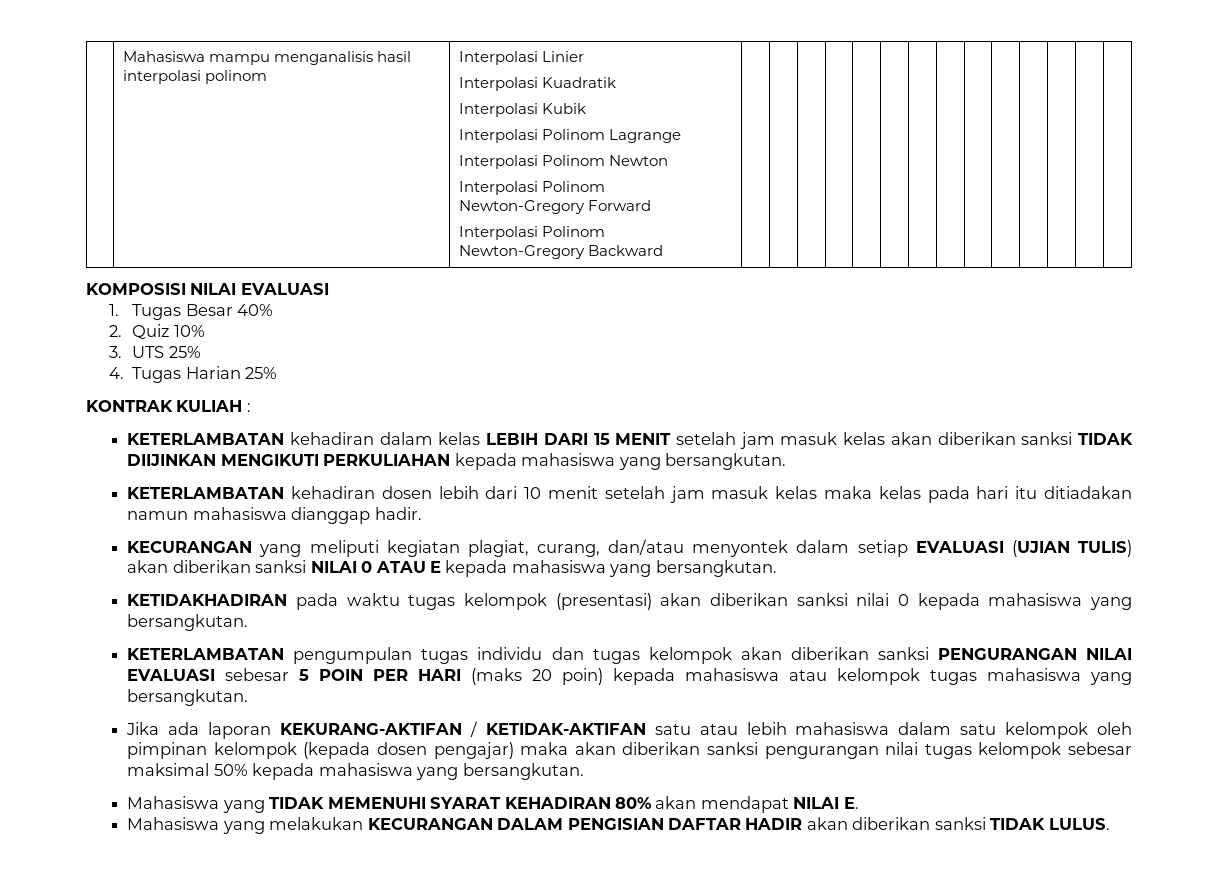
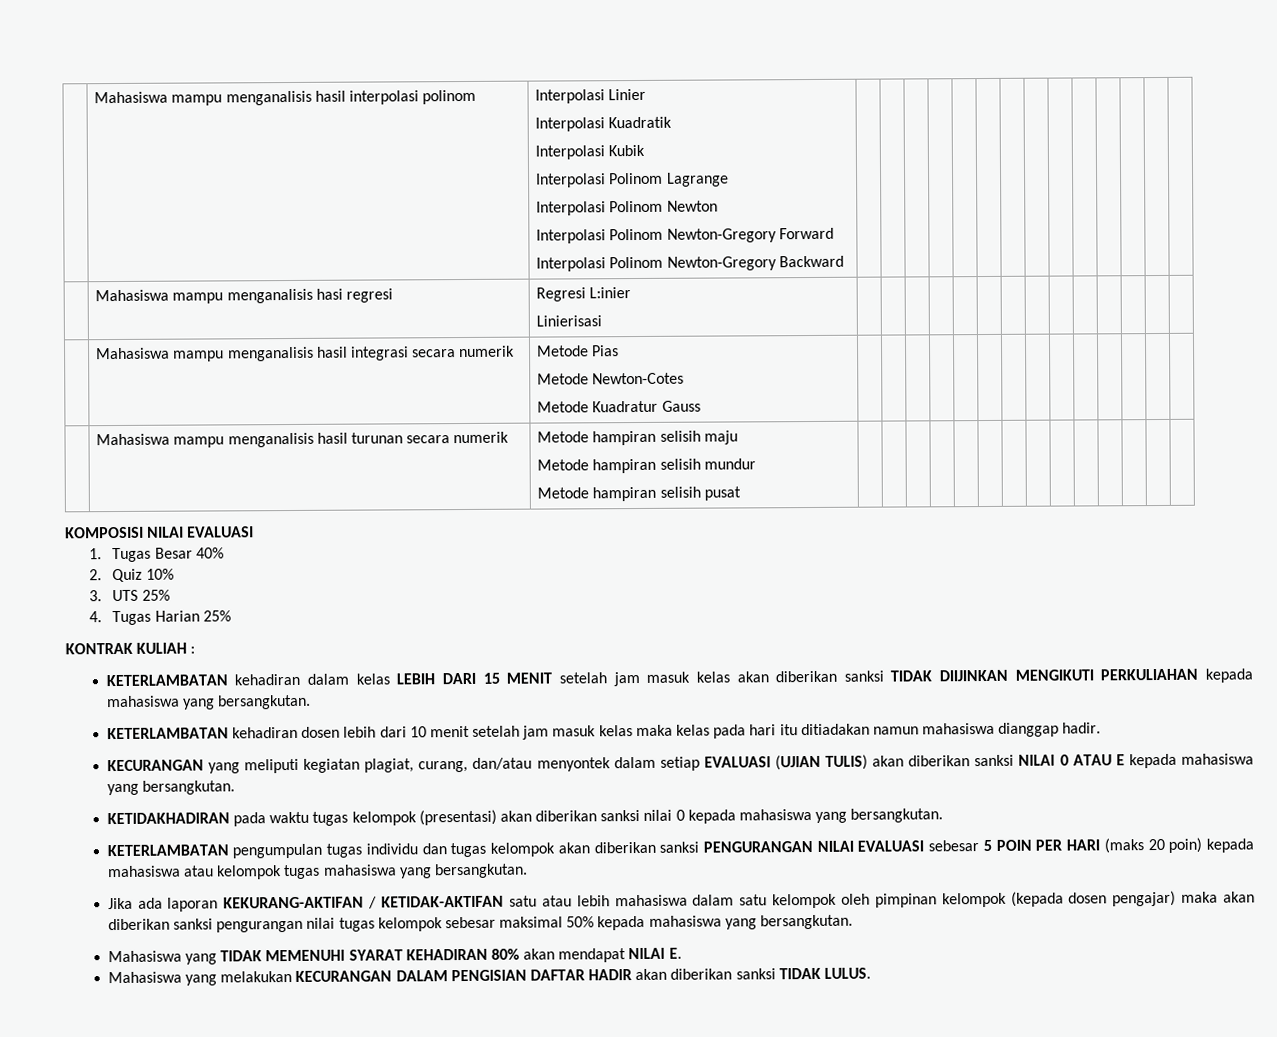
+ | Mahasiswa mampu menganalisis hasi regresi | Regresi L:inier
+ Linierisasi | | | | | | | | | | | | | |
+ | Mahasiswa mampu menganalisis hasil integrasi secara numerik | Metode Pias
+ Metode Newton-Cotes
+ Metode Kuadratur Gauss | | | | | | | | | | | | | |
+ | Mahasiswa mampu menganalisis hasil turunan secara numerik | Metode hampiran selisih maju
+ Metode hampiran selisih mundur
+ Metode hampiran selisih pusat | | | | | | | | | | | | | |

